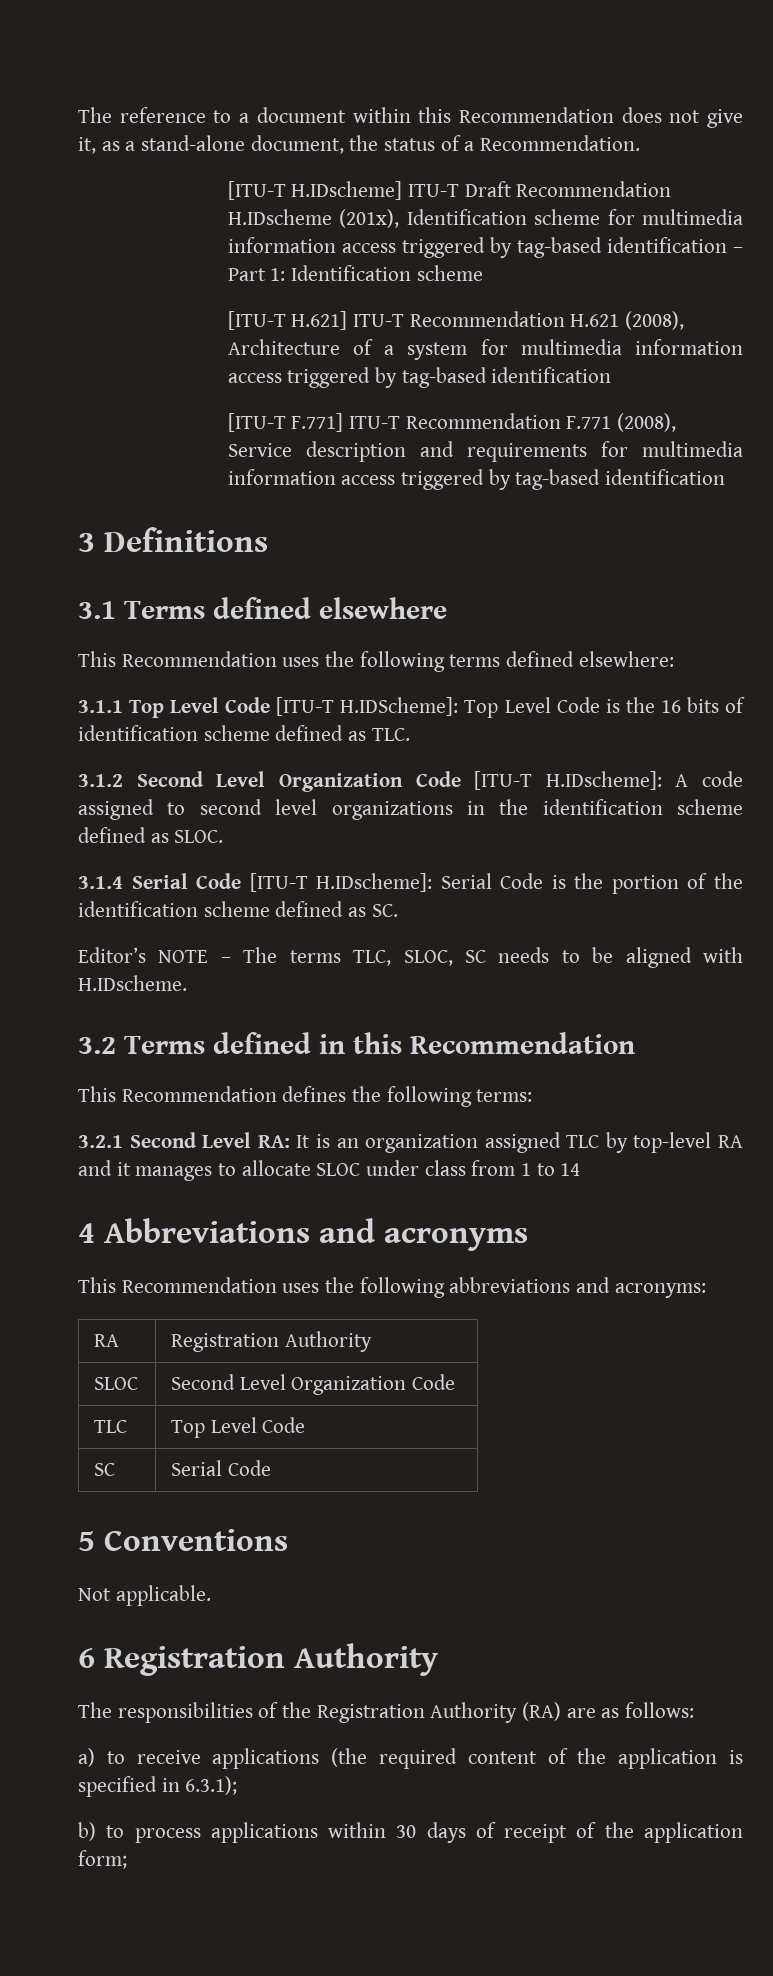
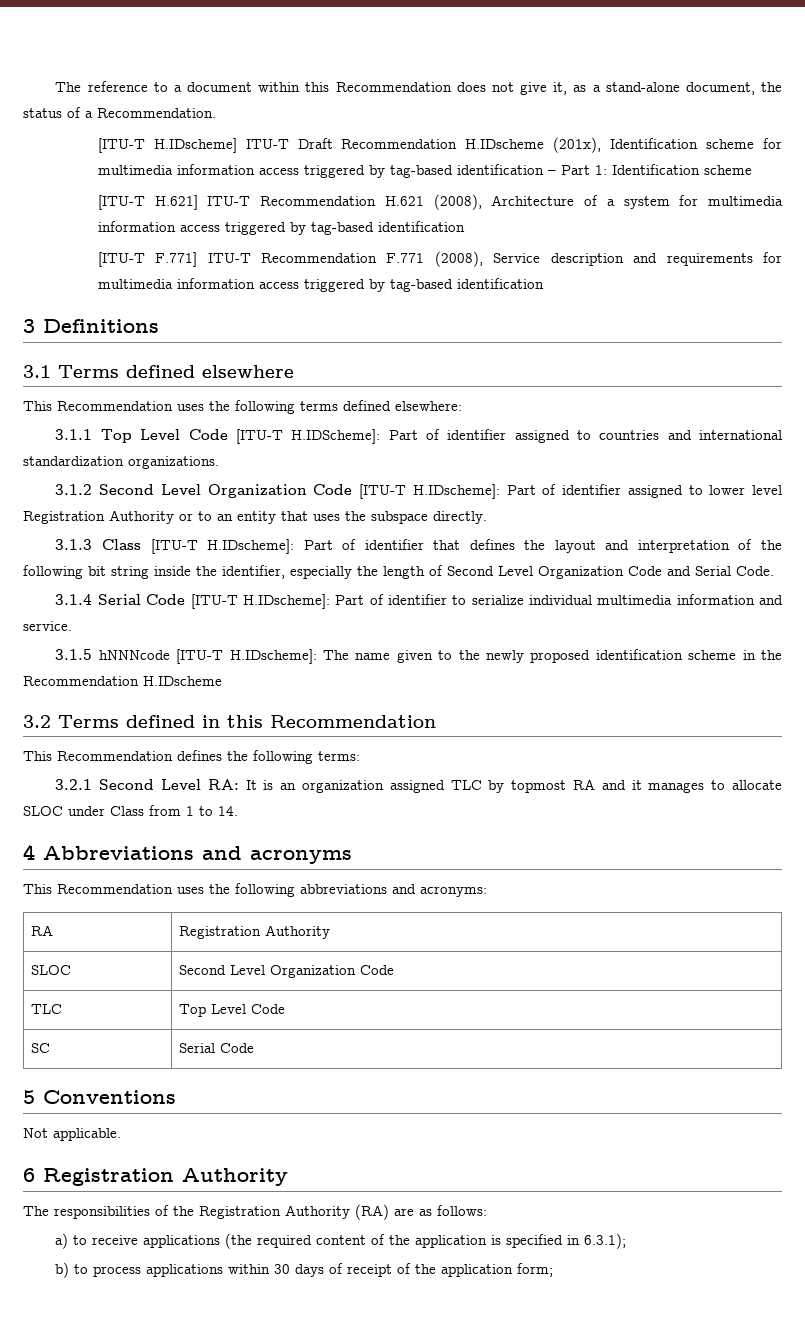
- 3.1.1 Top Level Code [ITU-T H.IDScheme]: Top Level Code is the 16 bits of identification scheme defined as TLC.
+ 3.1.1 Top Level Code [ITU-T H.IDScheme]: Part of identifier assigned to countries and international standardization organizations.
- 3.1.2 Second Level Organization Code [ITU-T H.IDscheme]: A code assigned to second level organizations in the identification scheme defined as SLOC.
+ 3.1.2 Second Level Organization Code [ITU-T H.IDscheme]: Part of identifier assigned to lower level Registration Authority or to an entity that uses the subspace directly.
+ 3.1.3 Class [ITU-T H.IDscheme]: Part of identifier that defines the layout and interpretation of the following bit string inside the identifier, especially the length of Second Level Organization Code and Serial Code.
- 3.1.4 Serial Code [ITU-T H.IDscheme]: Serial Code is the portion of the identification scheme defined as SC.
- Editor’s NOTE – The terms TLC, SLOC, SC needs to be aligned with H.IDscheme.
+ 3.1.4 Serial Code [ITU-T H.IDscheme]: Part of identifier to serialize individual multimedia information and service.
+ 3.1.5 hNNNcode [ITU-T H.IDscheme]: The name given to the newly proposed identification scheme in the Recommendation H.IDscheme
- 3.2.1 Second Level RA: It is an organization assigned TLC by top-level RA and it manages to allocate SLOC under class from 1 to 14
+ 3.2.1 Second Level RA: It is an organization assigned TLC by topmost RA and it manages to allocate SLOC under Class from 1 to 14.

